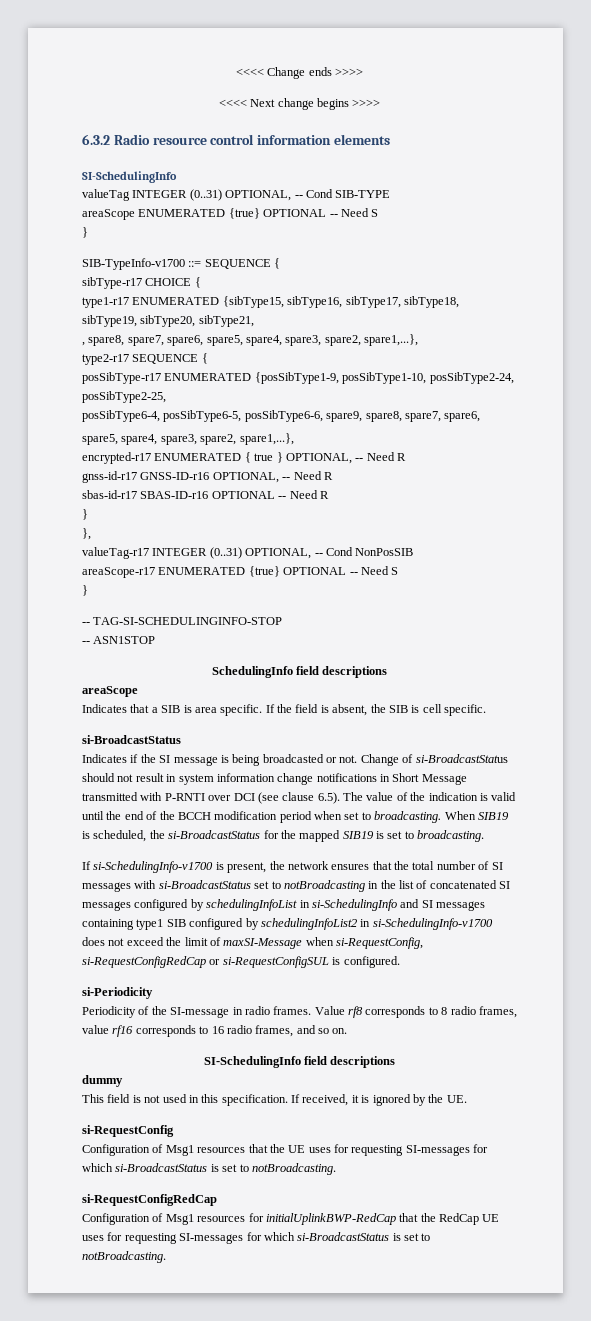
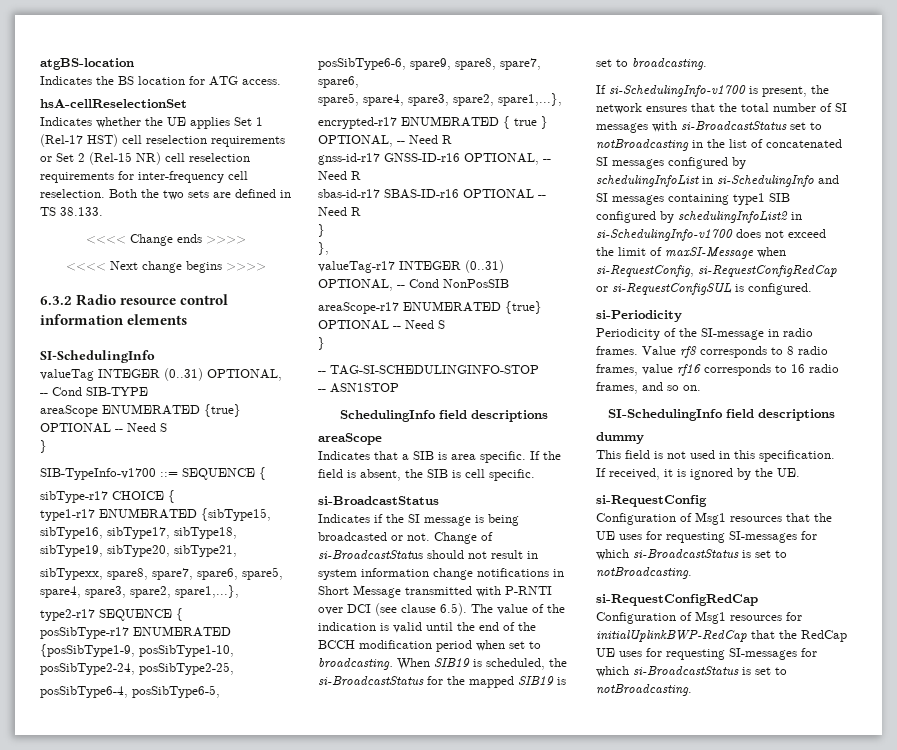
+ atgBS-location
+ Indicates the BS location for ATG access.
+ hsA-cellReselectionSet
+ Indicates whether the UE applies Set 1 (Rel-17 HST) cell reselection requirements or Set 2 (Rel-15 NR) cell reselection requirements for inter-frequency cell reselection. Both the two sets are defined in TS 38.133.
- , spare8, spare7, spare6, spare5, spare4, spare3, spare2, spare1,...},
+ sibTypexx, spare8, spare7, spare6, spare5, spare4, spare3, spare2, spare1,...},

